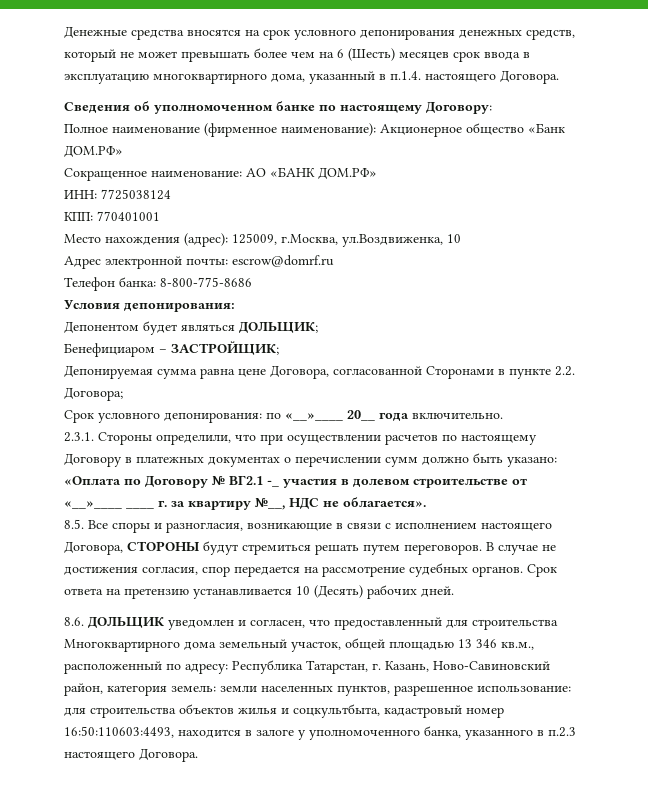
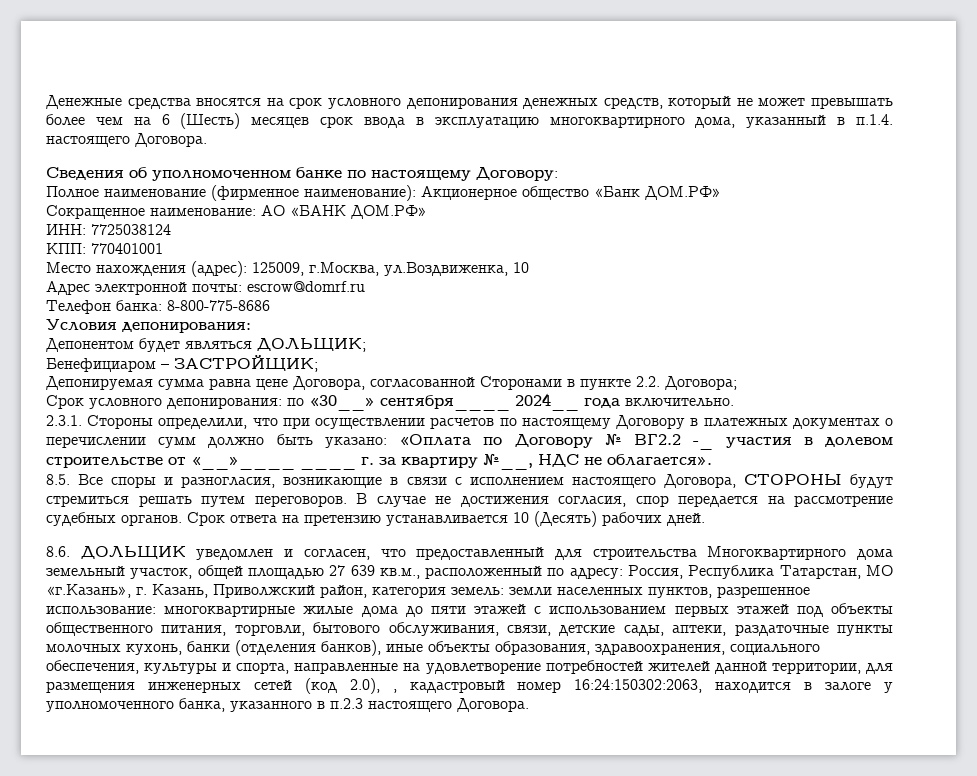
- Срок условного депонирования: по «__»____ 20__ года включительно.
+ Срок условного депонирования: по «30__» сентября____ 2024__ года включительно.
- 2.3.1. Стороны определили, что при осуществлении расчетов по настоящему Договору в платежных документах о перечислении сумм должно быть указано: «Оплата по Договору № ВГ2.1 -_ участия в долевом строительстве от «__»____ ____ г. за квартиру №__, НДС не облагается».
+ 2.3.1. Стороны определили, что при осуществлении расчетов по настоящему Договору в платежных документах о перечислении сумм должно быть указано: «Оплата по Договору № ВГ2.2 -_ участия в долевом строительстве от «__»____ ____ г. за квартиру №__, НДС не облагается».
- 8.6. ДОЛЬЩИК уведомлен и согласен, что предоставленный для строительства Многоквартирного дома земельный участок, общей площадью 13 346 кв.м., расположенный по адресу: Республика Татарстан, г. Казань, Ново-Савиновский район, категория земель: земли населенных пунктов, разрешенное использование: для строительства объектов жилья и соцкультбыта, кадастровый номер 16:50:110603:4493, находится в залоге у уполномоченного банка, указанного в п.2.3 настоящего Договора.
+ 8.6. ДОЛЬЩИК уведомлен и согласен, что предоставленный для строительства Многоквартирного дома земельный участок, общей площадью 27 639 кв.м., расположенный по адресу: Россия, Республика Татарстан, МО «г.Казань», г. Казань, Приволжский район, категория земель: земли населенных пунктов, разрешенное использование: многоквартирные жилые дома до пяти этажей с использованием первых этажей под объекты общественного питания, торговли, бытового обслуживания, связи, детские сады, аптеки, раздаточные пункты молочных кухонь, банки (отделения банков), иные объекты образования, здравоохранения, социального обеспечения, культуры и спорта, направленные на удовлетворение потребностей жителей данной территории, для размещения инженерных сетей (код 2.0), , кадастровый номер 16:24:150302:2063, находится в залоге у уполномоченного банка, указанного в п.2.3 настоящего Договора.

